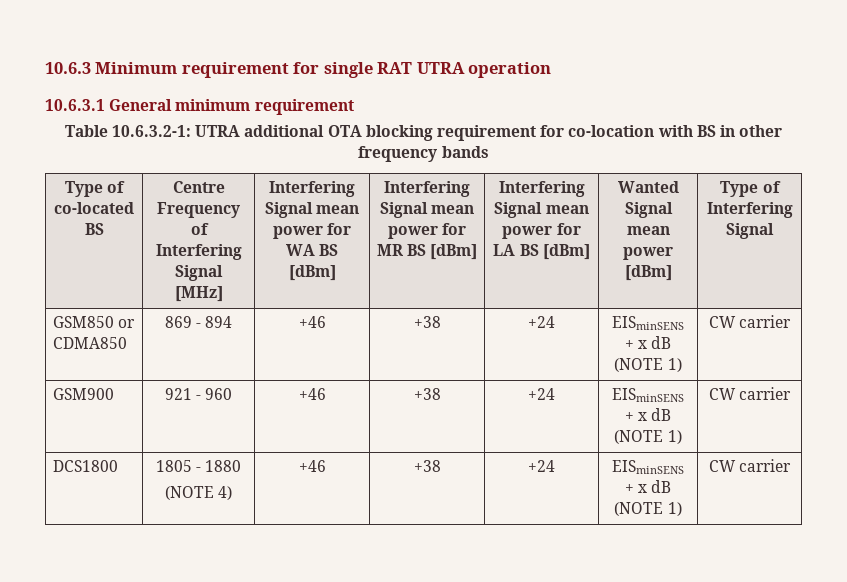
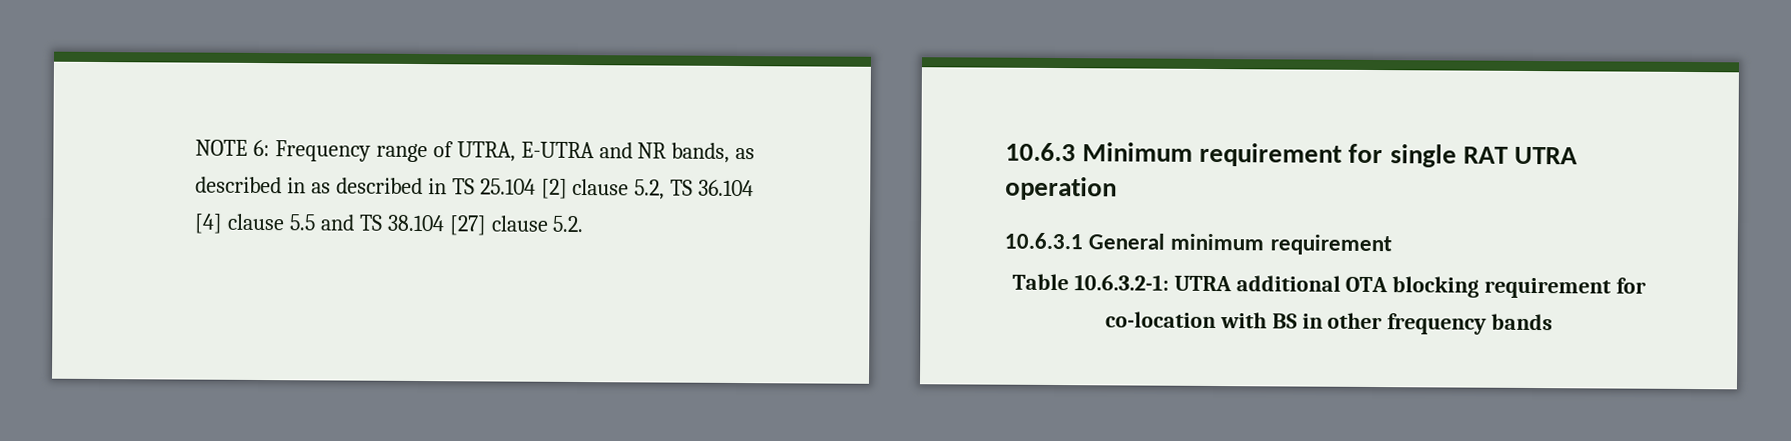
+ NOTE 6: Frequency range of UTRA, E-UTRA and NR bands, as described in as described in TS 25.104 [2] clause 5.2, TS 36.104 [4] clause 5.5 and TS 38.104 [27] clause 5.2.
- Type of co-located BS | Centre Frequency of Interfering Signal [MHz] | Interfering Signal mean power for WA BS [dBm] | Interfering Signal mean power for MR BS [dBm] | Interfering Signal mean power for LA BS [dBm] | Wanted Signal mean power [dBm] | Type of Interfering Signal
- GSM850 or CDMA850 | 869 - 894 | +46 | +38 | +24 | EISminSENS + x dB (NOTE 1) | CW carrier
- GSM900 | 921 - 960 | +46 | +38 | +24 | EISminSENS + x dB (NOTE 1) | CW carrier
- DCS1800 | 1805 - 1880
- (NOTE 4) | +46 | +38 | +24 | EISminSENS + x dB (NOTE 1) | CW carrier

